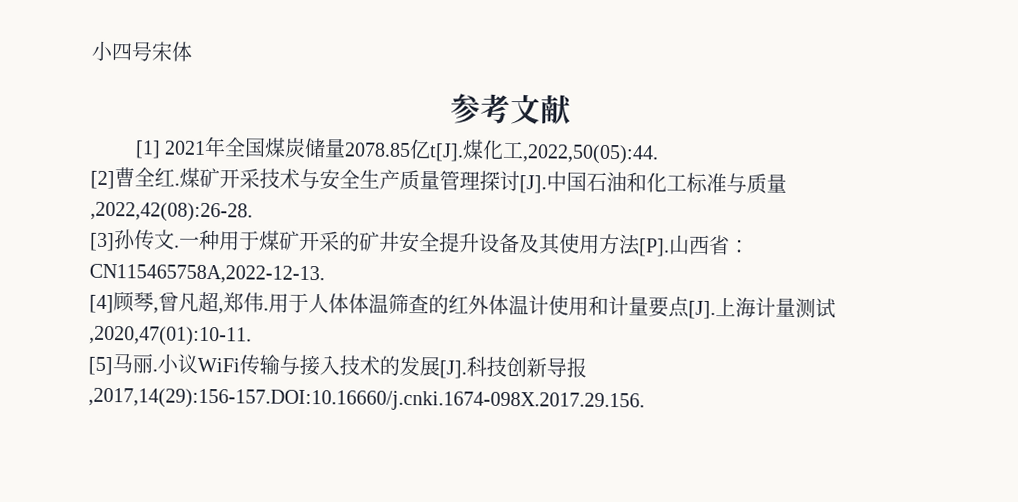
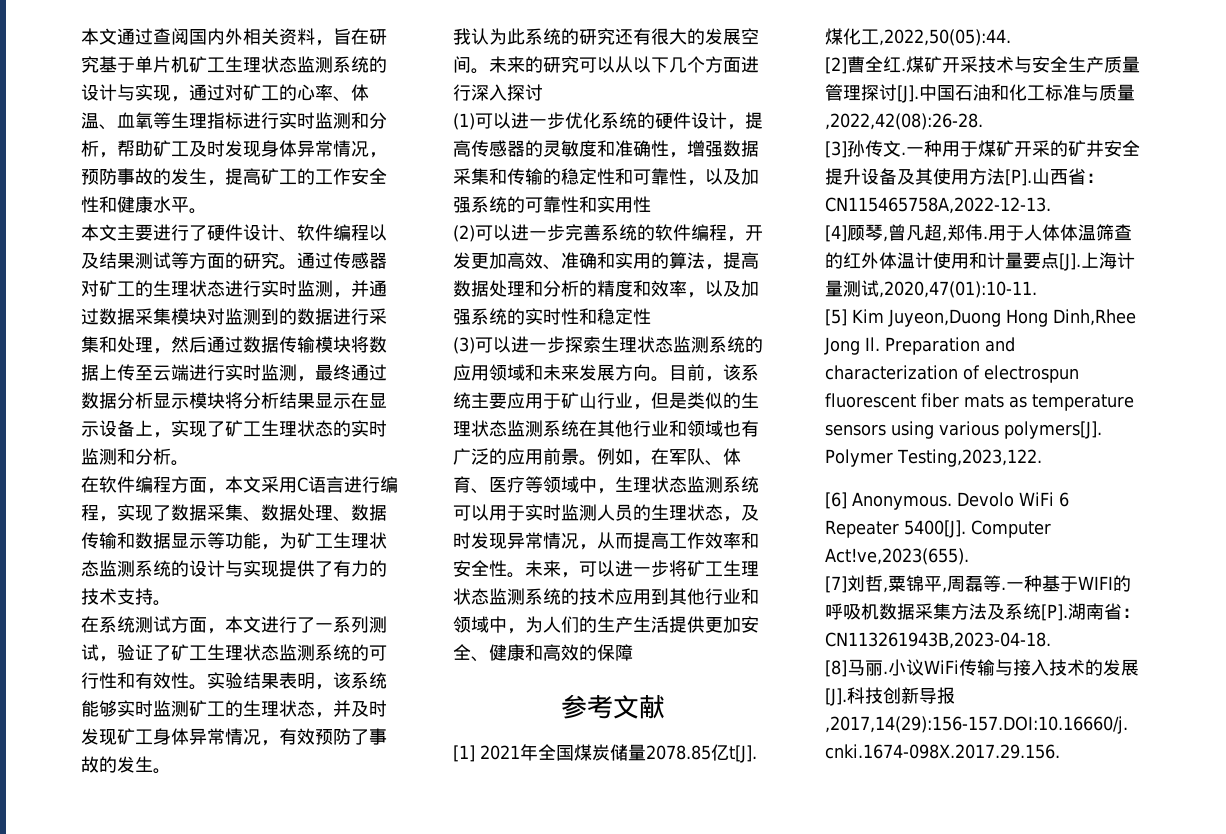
- 小四号宋体
+ 本文通过查阅国内外相关资料，旨在研究基于单片机矿工生理状态监测系统的设计与实现，通过对矿工的心率、体温、血氧等生理指标进行实时监测和分析，帮助矿工及时发现身体异常情况，预防事故的发生，提高矿工的工作安全性和健康水平。
+ 本文主要进行了硬件设计、软件编程以及结果测试等方面的研究。通过传感器对矿工的生理状态进行实时监测，并通过数据采集模块对监测到的数据进行采集和处理，然后通过数据传输模块将数据上传至云端进行实时监测，最终通过数据分析显示模块将分析结果显示在显示设备上，实现了矿工生理状态的实时监测和分析。
+ 在软件编程方面，本文采用C语言进行编程，实现了数据采集、数据处理、数据传输和数据显示等功能，为矿工生理状态监测系统的设计与实现提供了有力的技术支持。
+ 在系统测试方面，本文进行了一系列测试，验证了矿工生理状态监测系统的可行性和有效性。实验结果表明，该系统能够实时监测矿工的生理状态，并及时发现矿工身体异常情况，有效预防了事故的发生。
+ 我认为此系统的研究还有很大的发展空间。未来的研究可以从以下几个方面进行深入探讨
+ (1)可以进一步优化系统的硬件设计，提高传感器的灵敏度和准确性，增强数据采集和传输的稳定性和可靠性，以及加强系统的可靠性和实用性
+ (2)可以进一步完善系统的软件编程，开发更加高效、准确和实用的算法，提高数据处理和分析的精度和效率，以及加强系统的实时性和稳定性
+ (3)可以进一步探索生理状态监测系统的应用领域和未来发展方向。目前，该系统主要应用于矿山行业，但是类似的生理状态监测系统在其他行业和领域也有广泛的应用前景。例如，在军队、体育、医疗等领域中，生理状态监测系统可以用于实时监测人员的生理状态，及时发现异常情况，从而提高工作效率和安全性。未来，可以进一步将矿工生理状态监测系统的技术应用到其他行业和领域中，为人们的生产生活提供更加安全、健康和高效的保障
- [5]马丽.
+ [5] Kim Juyeon,Duong Hong Dinh,Rhee Jong Il. Preparation and characterization of electrospun fluorescent fiber mats as temperature sensors using various polymers[J]. Polymer Testing,2023,122.
+ [6] Anonymous. Devolo WiFi 6 Repeater 5400[J]. Computer Act!ve,2023(655).
+ [7]刘哲,粟锦平,周磊等.一种基于WIFI的呼吸机数据采集方法及系统[P].湖南省：CN113261943B,2023-04-18.
+ [8]马丽.

